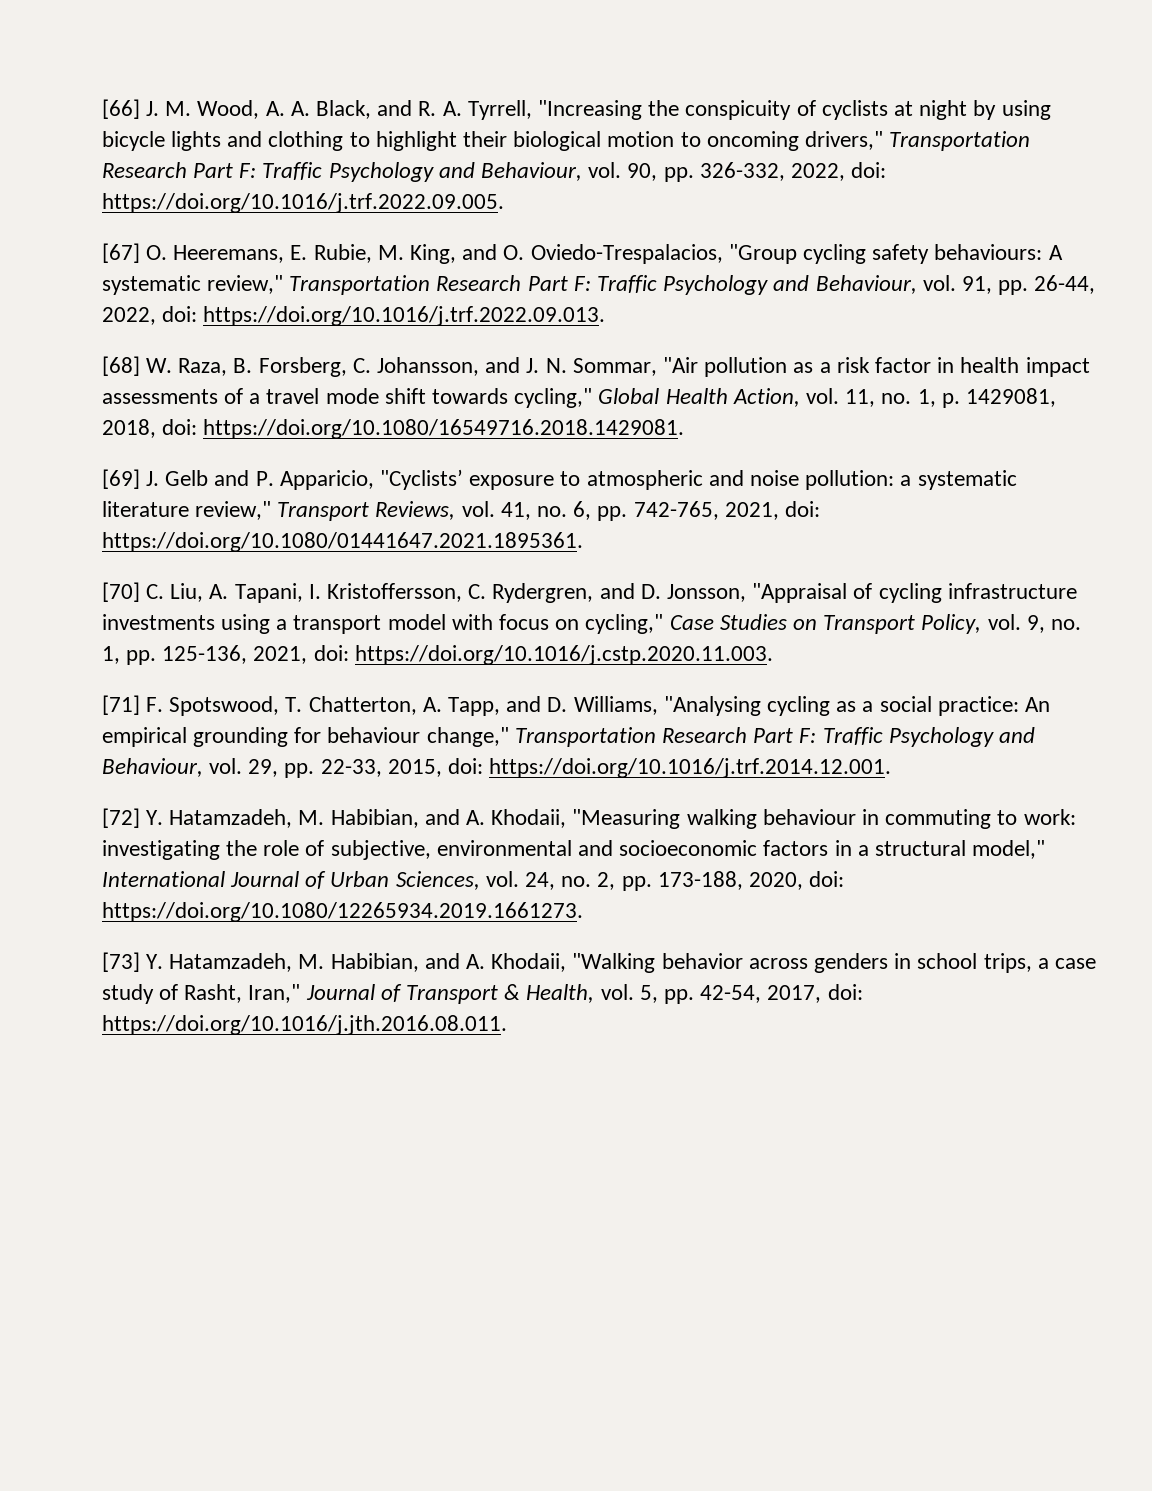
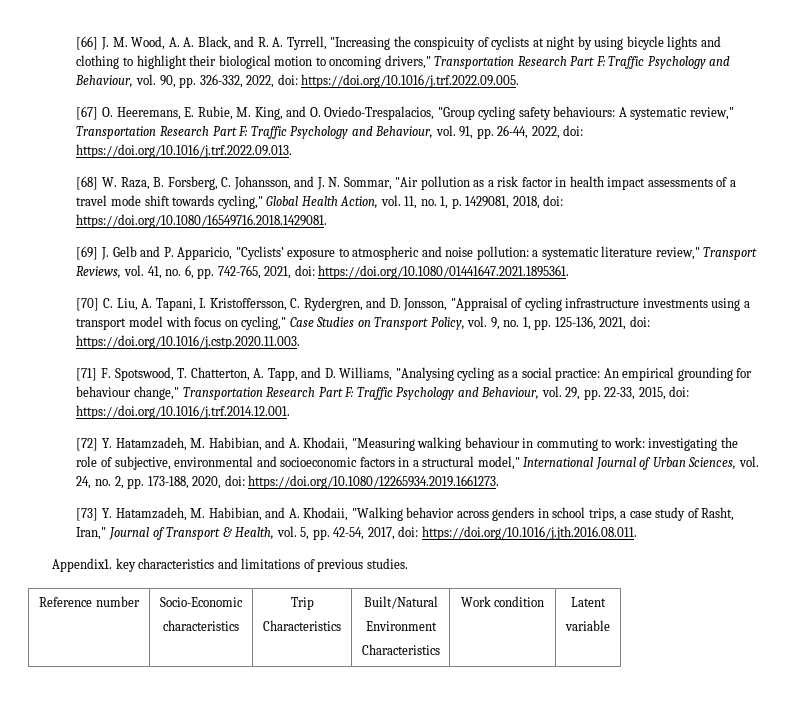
+ Appendix1. key characteristics and limitations of previous studies.
+ Reference number | Socio-Economic
+ characteristics | Trip
+ Characteristics | Built/Natural
+ Environment
+ Characteristics | Work condition | Latent
+ variable

